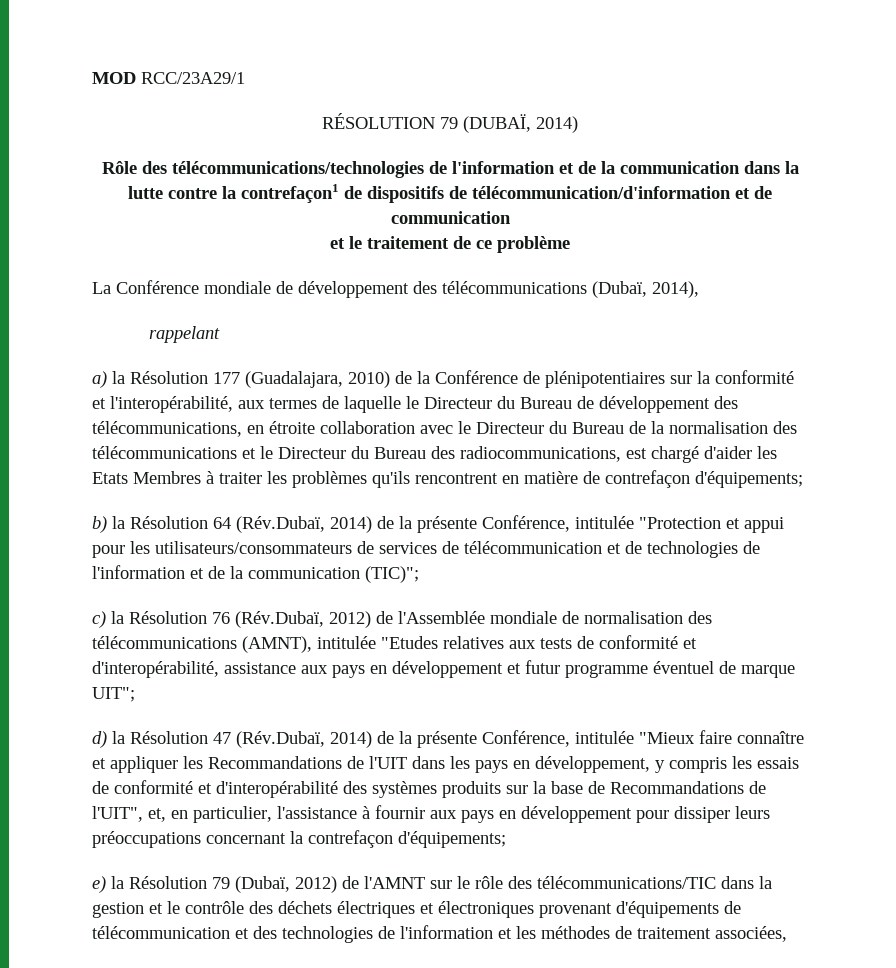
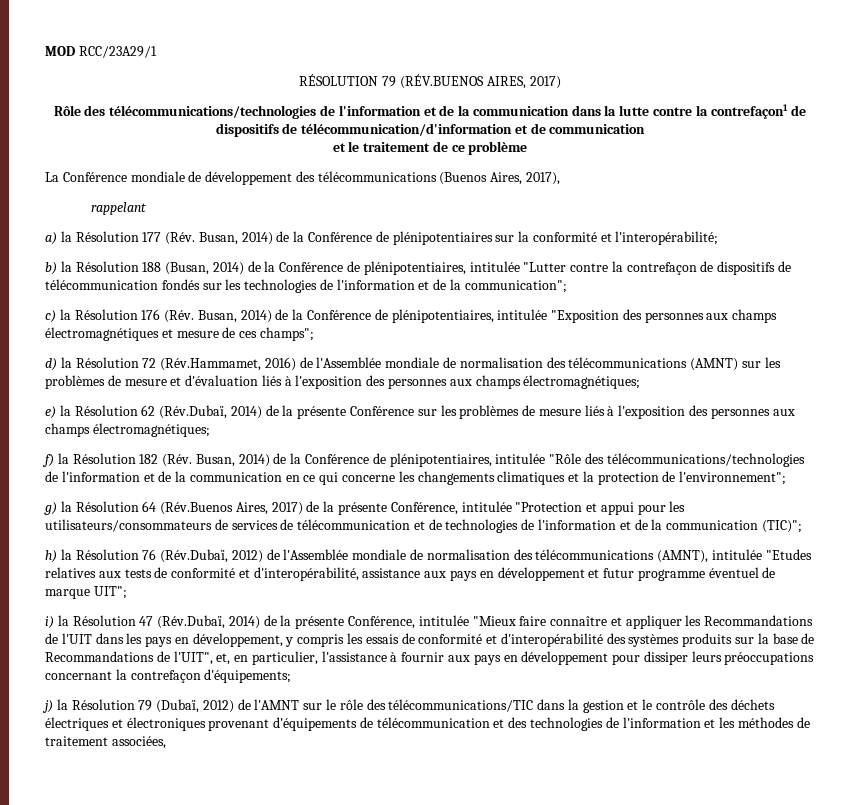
- RÉSOLUTION 79 (DUBAÏ, 2014)
+ RÉSOLUTION 79 (RÉV.BUENOS AIRES, 2017)
- La Conférence mondiale de développement des télécommunications (Dubaï, 2014),
+ La Conférence mondiale de développement des télécommunications (Buenos Aires, 2017),
- a) la Résolution 177 (Guadalajara, 2010) de la Conférence de plénipotentiaires sur la conformité et l'interopérabilité, aux termes de laquelle le Directeur du Bureau de développement des télécommunications, en étroite collaboration avec le Directeur du Bureau de la normalisation des télécommunications et le Directeur du Bureau des radiocommunications, est chargé d'aider les Etats Membres à traiter les problèmes qu'ils rencontrent en matière de contrefaçon d'équipements;
- b) la Résolution 64 (Rév.Dubaï, 2014) de la présente Conférence, intitulée "Protection et appui pour les utilisateurs/consommateurs de services de télécommunication et de technologies de l'information et de la communication (TIC)";
+ a) la Résolution 177 (Rév. Busan, 2014) de la Conférence de plénipotentiaires sur la conformité et l'interopérabilité;
+ b) la Résolution 188 (Busan, 2014) de la Conférence de plénipotentiaires, intitulée "Lutter contre la contrefaçon de dispositifs de télécommunication fondés sur les technologies de l'information et de la communication";
+ c) la Résolution 176 (Rév. Busan, 2014) de la Conférence de plénipotentiaires, intitulée "Exposition des personnes aux champs électromagnétiques et mesure de ces champs";
+ d) la Résolution 72 (Rév.Hammamet, 2016) de l'Assemblée mondiale de normalisation des télécommunications (AMNT) sur les problèmes de mesure et d'évaluation liés à l'exposition des personnes aux champs électromagnétiques;
+ e) la Résolution 62 (Rév.Dubaï, 2014) de la présente Conférence sur les problèmes de mesure liés à l'exposition des personnes aux champs électromagnétiques;
+ f) la Résolution 182 (Rév. Busan, 2014) de la Conférence de plénipotentiaires, intitulée "Rôle des télécommunications/technologies de l'information et de la communication en ce qui concerne les changements climatiques et la protection de l'environnement";
+ g) la Résolution 64 (Rév.Buenos Aires, 2017) de la présente Conférence, intitulée "Protection et appui pour les utilisateurs/consommateurs de services de télécommunication et de technologies de l'information et de la communication (TIC)";
- c) la Résolution 76 (Rév.Dubaï, 2012) de l'Assemblée mondiale de normalisation des télécommunications (AMNT), intitulée "Etudes relatives aux tests de conformité et d'interopérabilité, assistance aux pays en développement et futur programme éventuel de marque UIT";
+ h) la Résolution 76 (Rév.Dubaï, 2012) de l'Assemblée mondiale de normalisation des télécommunications (AMNT), intitulée "Etudes relatives aux tests de conformité et d'interopérabilité, assistance aux pays en développement et futur programme éventuel de marque UIT";
- d) la Résolution 47 (Rév.Dubaï, 2014) de la présente Conférence, intitulée "Mieux faire connaître et appliquer les Recommandations de l'UIT dans les pays en développement, y compris les essais de conformité et d'interopérabilité des systèmes produits sur la base de Recommandations de l'UIT", et, en particulier, l'assistance à fournir aux pays en développement pour dissiper leurs préoccupations concernant la contrefaçon d'équipements;
+ i) la Résolution 47 (Rév.Dubaï, 2014) de la présente Conférence, intitulée "Mieux faire connaître et appliquer les Recommandations de l'UIT dans les pays en développement, y compris les essais de conformité et d'interopérabilité des systèmes produits sur la base de Recommandations de l'UIT", et, en particulier, l'assistance à fournir aux pays en développement pour dissiper leurs préoccupations concernant la contrefaçon d'équipements;
- e) la Résolution 79 (Dubaï, 2012) de l'AMNT sur le rôle des télécommunications/TIC dans la gestion et le contrôle des déchets électriques et électroniques provenant d'équipements de télécommunication et des technologies de l'information et les méthodes de traitement associées,
+ j) la Résolution 79 (Dubaï, 2012) de l'AMNT sur le rôle des télécommunications/TIC dans la gestion et le contrôle des déchets électriques et électroniques provenant d'équipements de télécommunication et des technologies de l'information et les méthodes de traitement associées,

